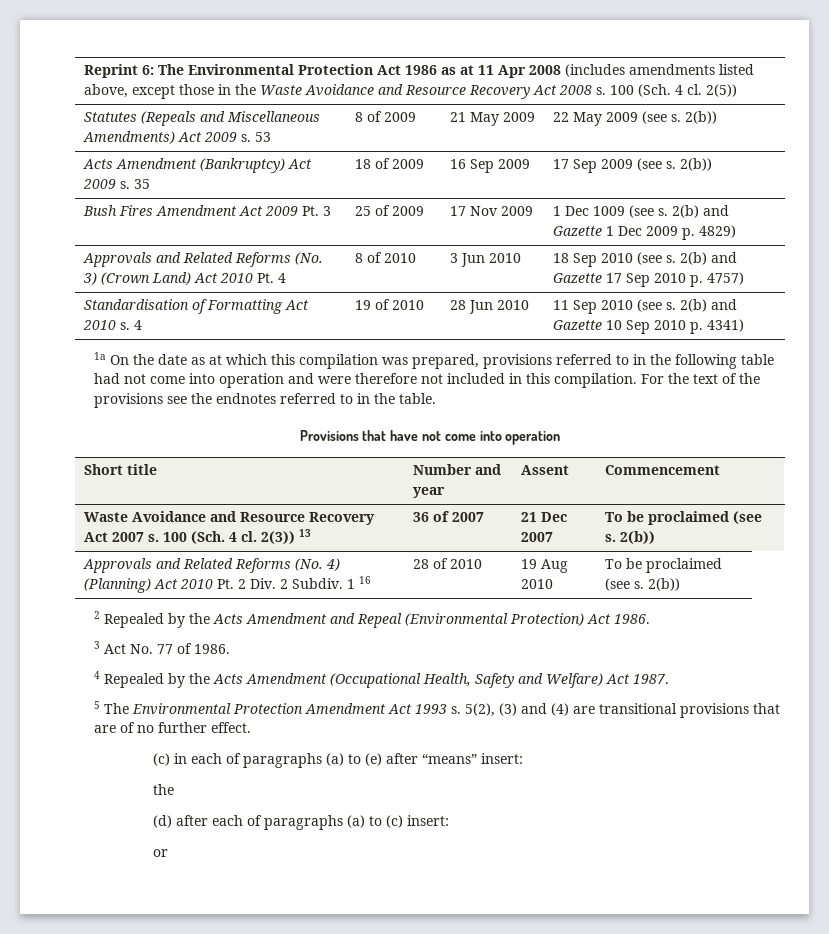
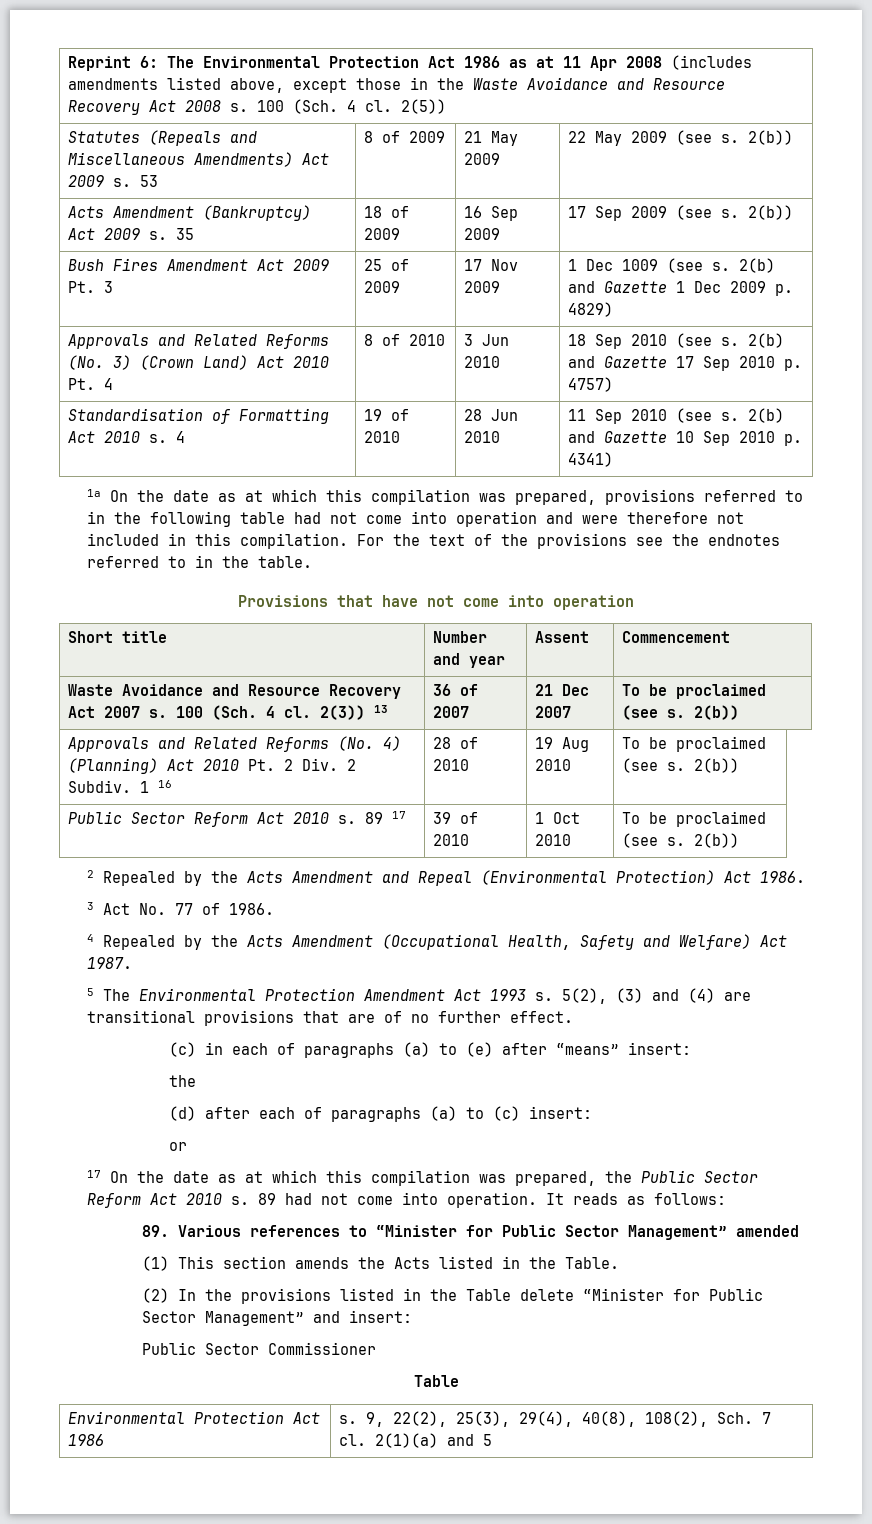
+ Public Sector Reform Act 2010 s. 89 17 | 39 of 2010 | 1 Oct 2010 | To be proclaimed (see s. 2(b))
+ 17 On the date as at which this compilation was prepared, the Public Sector Reform Act 2010 s. 89 had not come into operation. It reads as follows:
+ 89. Various references to “Minister for Public Sector Management” amended
+ (1) This section amends the Acts listed in the Table.
+ (2) In the provisions listed in the Table delete “Minister for Public Sector Management” and insert:
+ Public Sector Commissioner
+ Table
+ Environmental Protection Act 1986 | s. 9, 22(2), 25(3), 29(4), 40(8), 108(2), Sch. 7 cl. 2(1)(a) and 5

